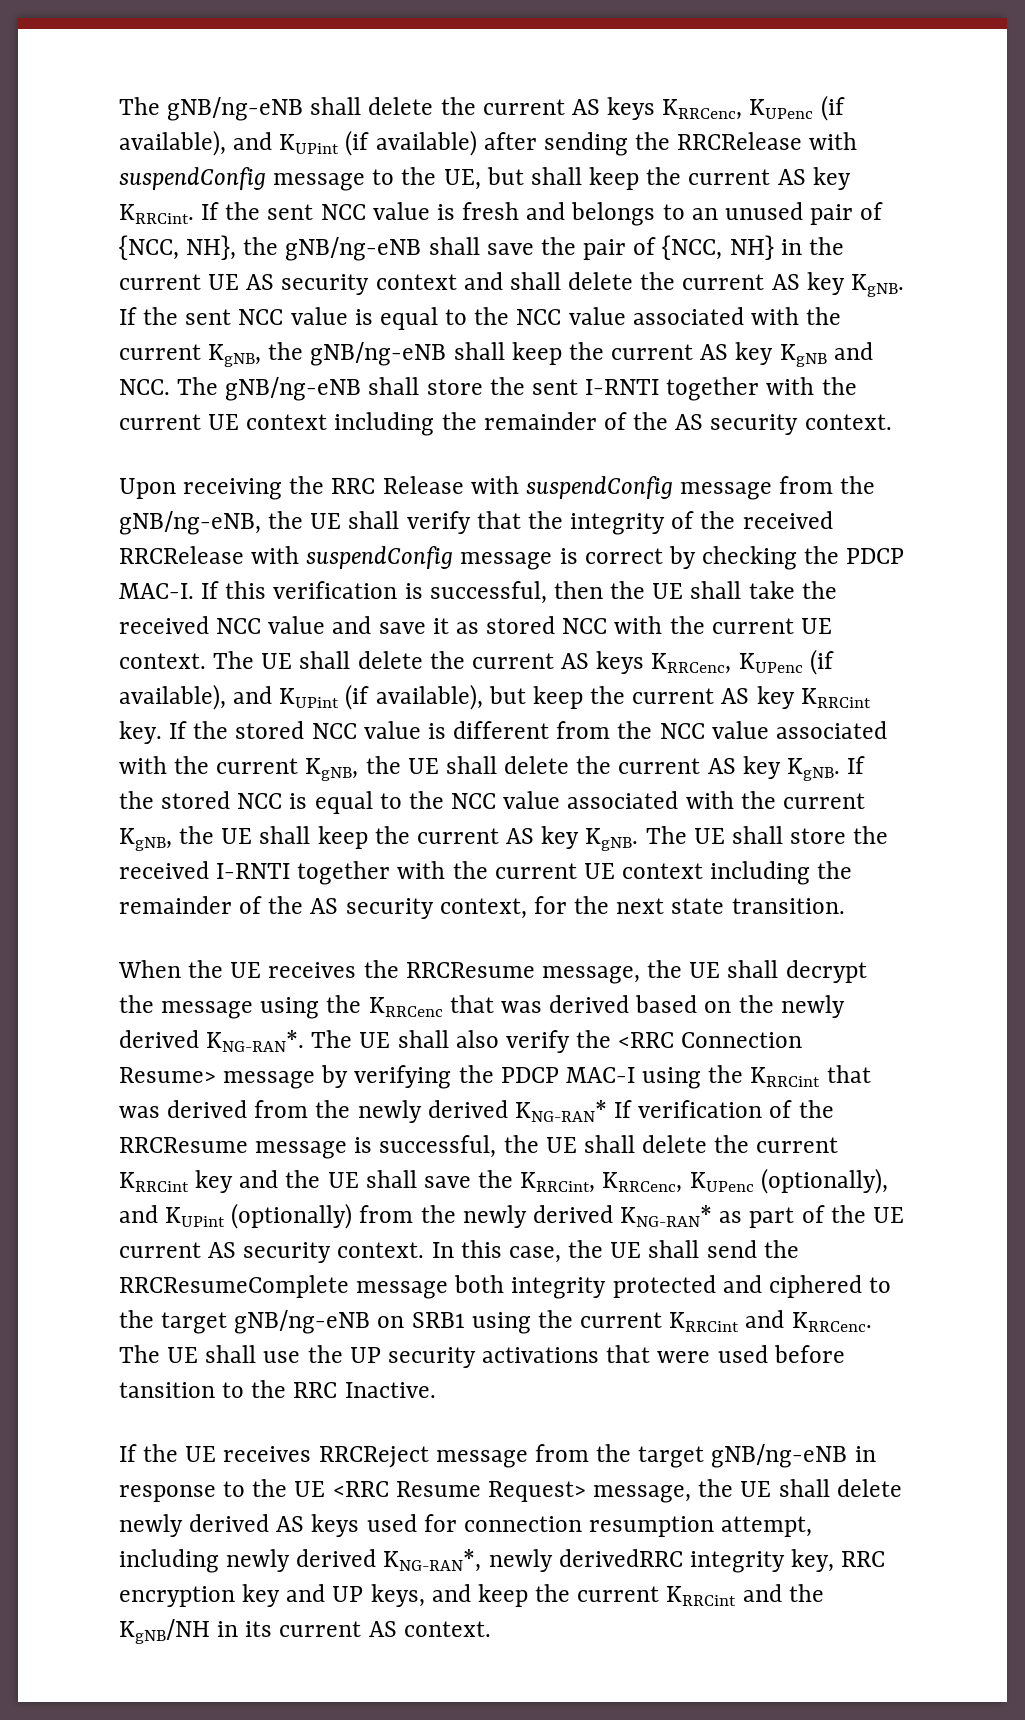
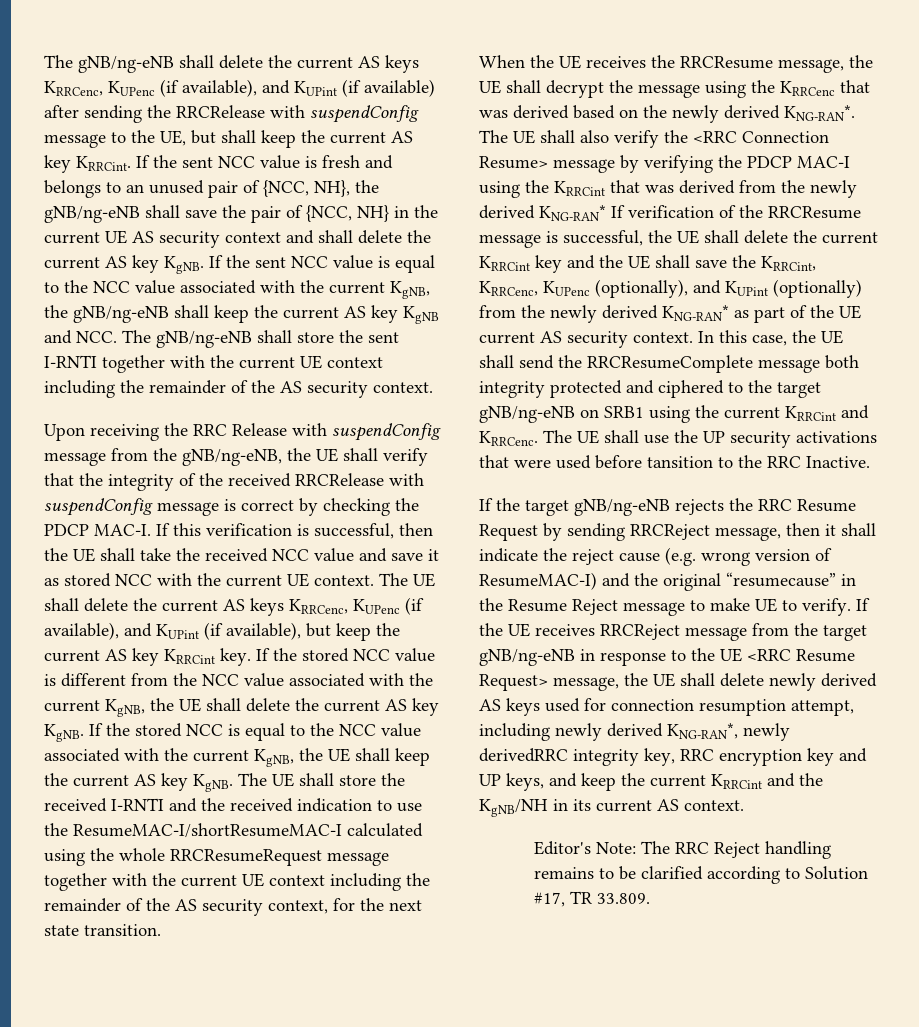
- The UE shall store the received I-RNTI together with the current UE context including the remainder of the AS security context, for the next state transition.
+ The UE shall store the received I-RNTI and the received indication to use the ResumeMAC-I/shortResumeMAC-I calculated using the whole RRCResumeRequest message together with the current UE context including the remainder of the AS security context, for the next state transition.
- If the UE receives RRCReject message from the target gNB/ng-eNB in response to the UE <RRC Resume Request> message, the UE shall delete newly derived AS keys used for connection resumption attempt, including newly derived KNG-RAN*, newly derivedRRC integrity key, RRC encryption key and UP keys, and keep the current KRRCint and the KgNB/NH in its current AS context.
+ If the target gNB/ng-eNB rejects the RRC Resume Request by sending RRCReject message, then it shall indicate the reject cause (e.g. wrong version of ResumeMAC-I) and the original “resumecause” in the Resume Reject message to make UE to verify. If the UE receives RRCReject message from the target gNB/ng-eNB in response to the UE <RRC Resume Request> message, the UE shall delete newly derived AS keys used for connection resumption attempt, including newly derived KNG-RAN*, newly derivedRRC integrity key, RRC encryption key and UP keys, and keep the current KRRCint and the KgNB/NH in its current AS context.
+ Editor's Note: The RRC Reject handling remains to be clarified according to Solution #17, TR 33.809.

